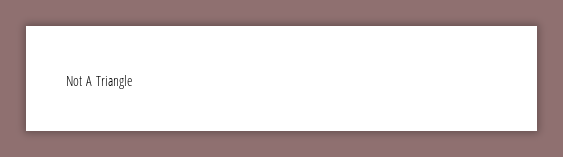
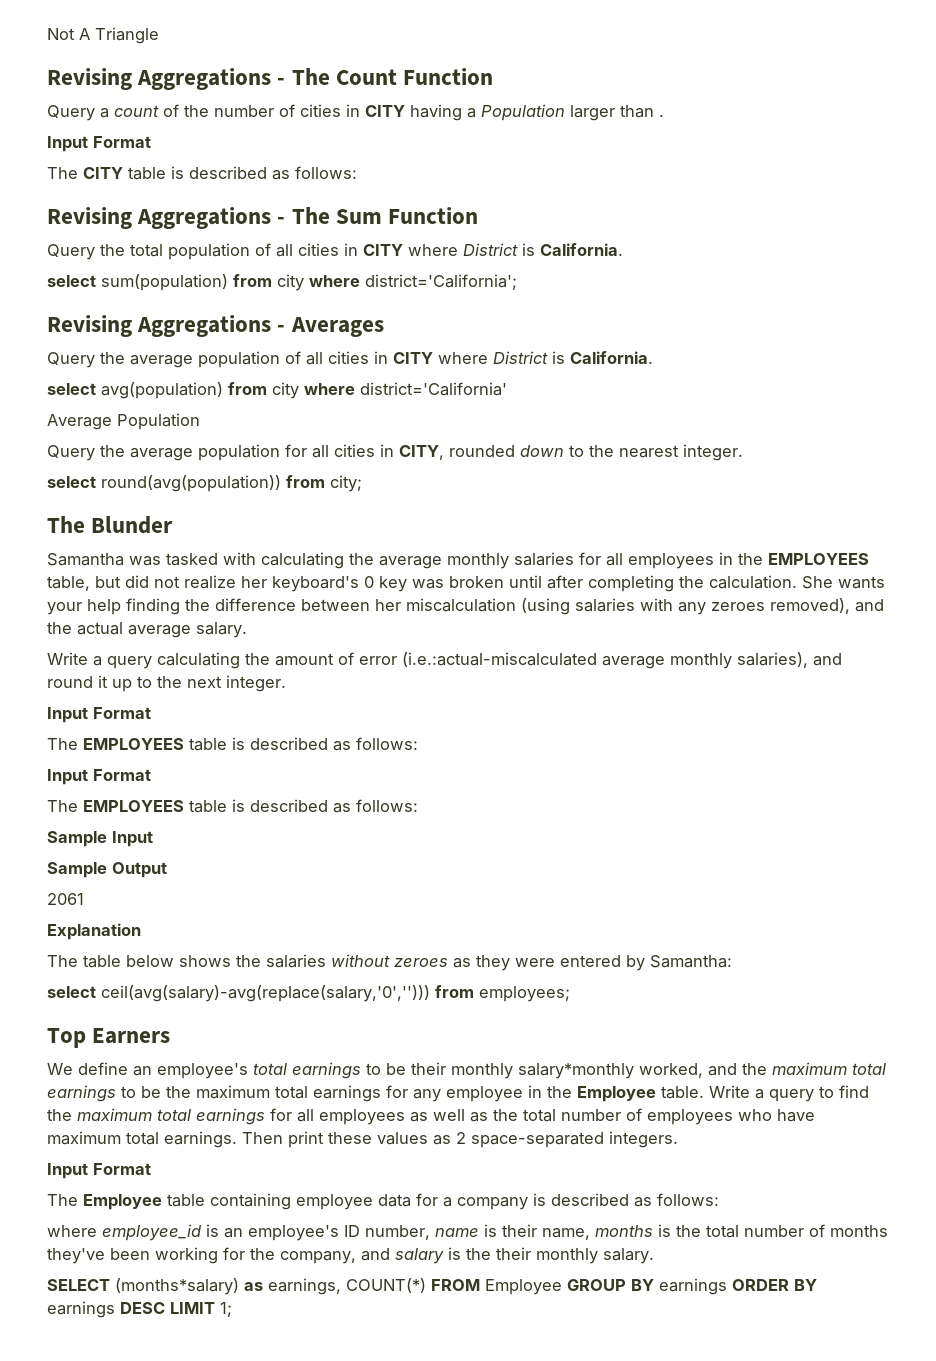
+ Revising Aggregations - The Count Function
+ Query a count of the number of cities in CITY having a Population larger than .
+ Input Format
+ The CITY table is described as follows:
+ Revising Aggregations - The Sum Function
+ Query the total population of all cities in CITY where District is California.
+ select sum(population) from city where district='California';
+ Revising Aggregations - Averages
+ Query the average population of all cities in CITY where District is California.
+ select avg(population) from city where district='California'
+ Average Population
+ Query the average population for all cities in CITY, rounded down to the nearest integer.
+ select round(avg(population)) from city;
+ The Blunder
+ Samantha was tasked with calculating the average monthly salaries for all employees in the EMPLOYEES table, but did not realize her keyboard's 0 key was broken until after completing the calculation. She wants your help finding the difference between her miscalculation (using salaries with any zeroes removed), and the actual average salary.
+ Write a query calculating the amount of error (i.e.:actual-miscalculated average monthly salaries), and round it up to the next integer.
+ Input Format
+ The EMPLOYEES table is described as follows:
+ Input Format
+ The EMPLOYEES table is described as follows:
+ Sample Input
+ Sample Output
+ 2061
+ Explanation
+ The table below shows the salaries without zeroes as they were entered by Samantha:
+ select ceil(avg(salary)-avg(replace(salary,'0',''))) from employees;
+ Top Earners
+ We define an employee's total earnings to be their monthly salary*monthly worked, and the maximum total earnings to be the maximum total earnings for any employee in the Employee table. Write a query to find the maximum total earnings for all employees as well as the total number of employees who have maximum total earnings. Then print these values as 2 space-separated integers.
+ Input Format
+ The Employee table containing employee data for a company is described as follows:
+ where employee_id is an employee's ID number, name is their name, months is the total number of months they've been working for the company, and salary is the their monthly salary.
+ SELECT (months*salary) as earnings, COUNT(*) FROM Employee GROUP BY earnings ORDER BY earnings DESC LIMIT 1;

